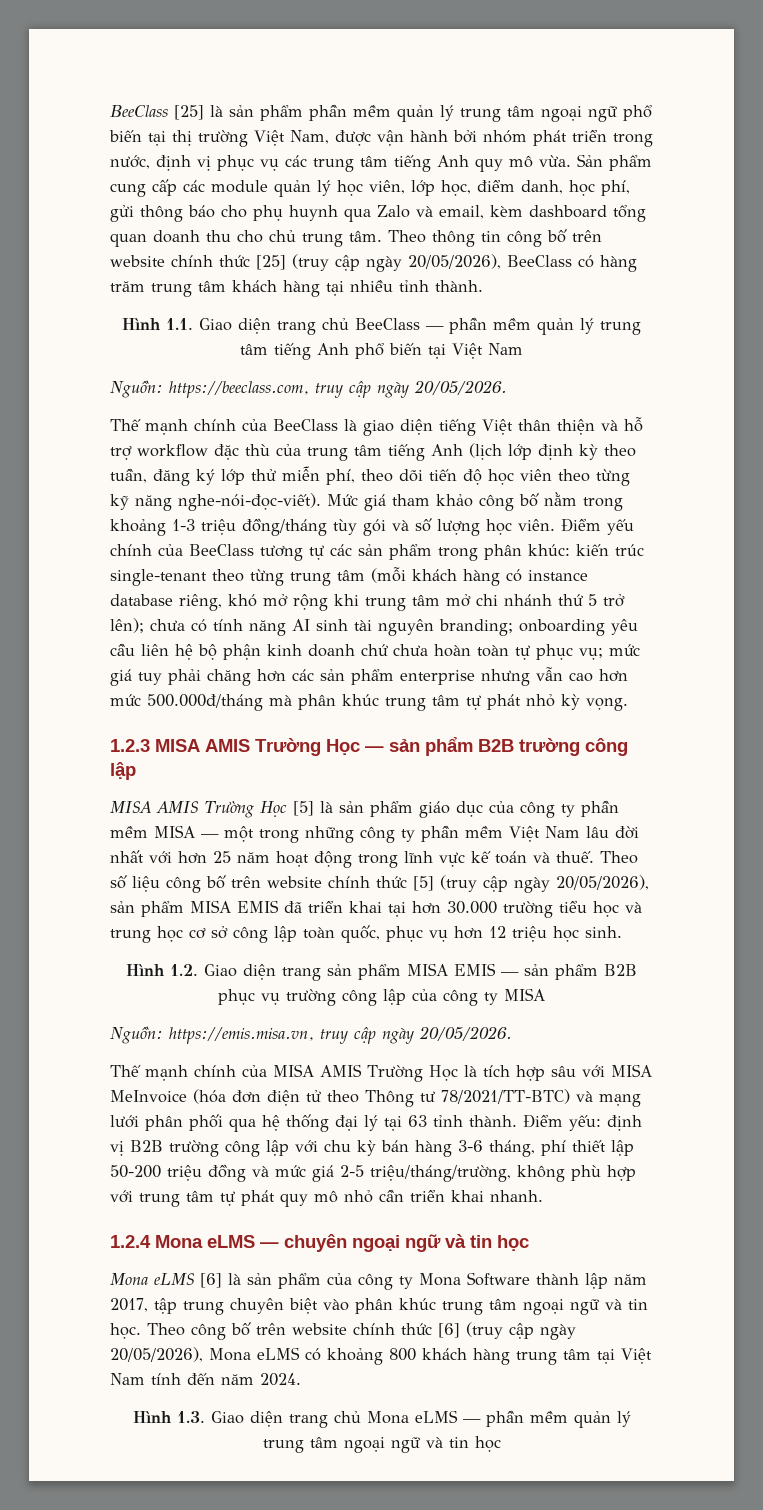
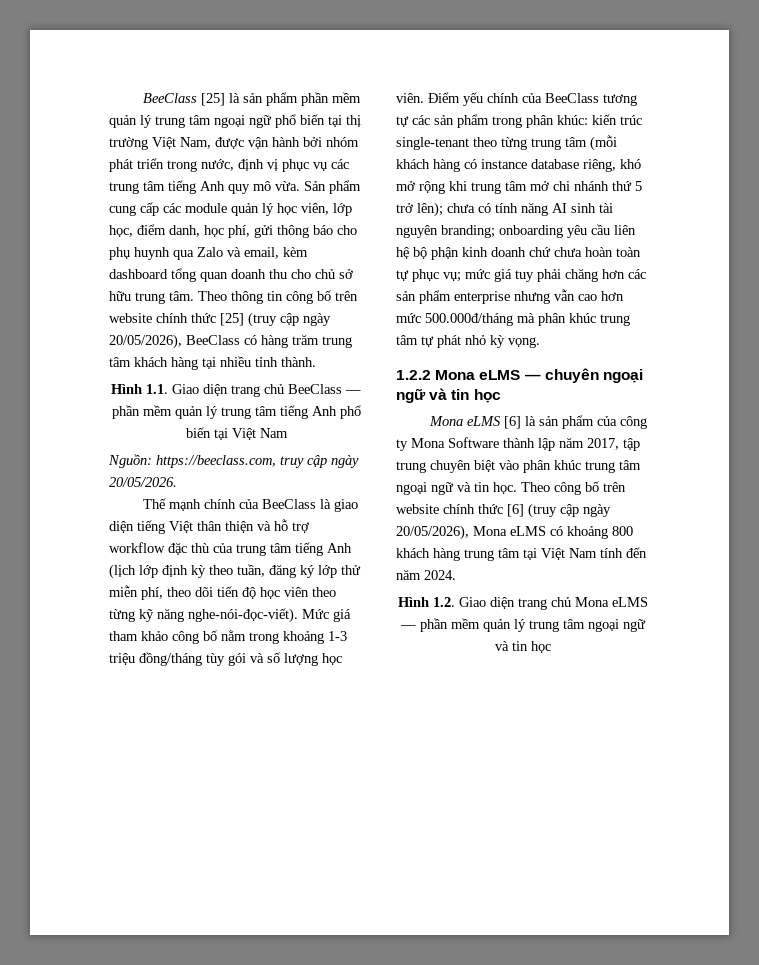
- Sản phẩm cung cấp các module quản lý học viên, lớp học, điểm danh, học phí, gửi thông báo cho phụ huynh qua Zalo và email, kèm dashboard tổng quan doanh thu cho chủ trung tâm.
+ Sản phẩm cung cấp các module quản lý học viên, lớp học, điểm danh, học phí, gửi thông báo cho phụ huynh qua Zalo và email, kèm dashboard tổng quan doanh thu cho chủ sở hữu trung tâm.
- 1.2.3 MISA AMIS Trường Học — sản phẩm B2B trường công lập
- MISA AMIS Trường Học [5] là sản phẩm giáo dục của công ty phần mềm MISA — một trong những công ty phần mềm Việt Nam lâu đời nhất với hơn 25 năm hoạt động trong lĩnh vực kế toán và thuế. Theo số liệu công bố trên website chính thức [5] (truy cập ngày 20/05/2026), sản phẩm MISA EMIS đã triển khai tại hơn 30.000 trường tiểu học và trung học cơ sở công lập toàn quốc, phục vụ hơn 12 triệu học sinh.
- Hình 1.2. Giao diện trang sản phẩm MISA EMIS — sản phẩm B2B phục vụ trường công lập của công ty MISA
- Nguồn: https://emis.misa.vn, truy cập ngày 20/05/2026.
- Thế mạnh chính của MISA AMIS Trường Học là tích hợp sâu với MISA MeInvoice (hóa đơn điện tử theo Thông tư 78/2021/TT-BTC) và mạng lưới phân phối qua hệ thống đại lý tại 63 tỉnh thành. Điểm yếu: định vị B2B trường công lập với chu kỳ bán hàng 3-6 tháng, phí thiết lập 50-200 triệu đồng và mức giá 2-5 triệu/tháng/trường, không phù hợp với trung tâm tự phát quy mô nhỏ cần triển khai nhanh.
- 1.2.4 Mona eLMS — chuyên ngoại ngữ và tin học
+ 1.2.2 Mona eLMS — chuyên ngoại ngữ và tin học
- Hình 1.3. Giao diện trang chủ Mona eLMS — phần mềm quản lý trung tâm ngoại ngữ và tin học
+ Hình 1.2. Giao diện trang chủ Mona eLMS — phần mềm quản lý trung tâm ngoại ngữ và tin học

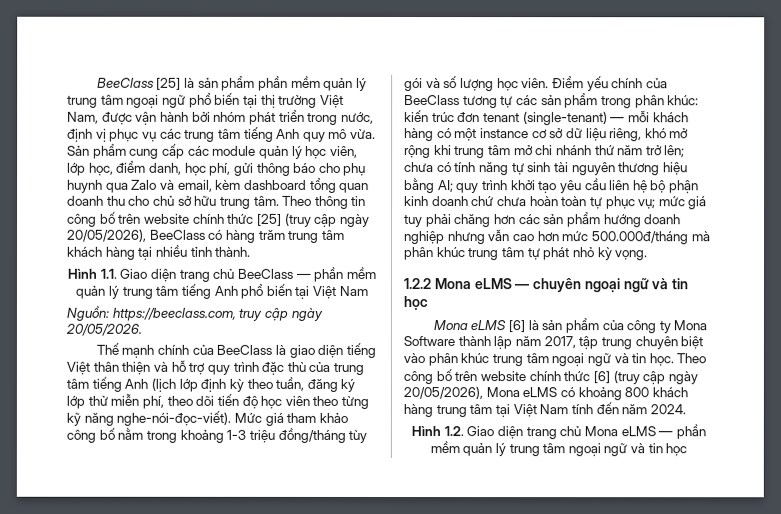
- Thế mạnh chính của BeeClass là giao diện tiếng Việt thân thiện và hỗ trợ workflow đặc thù của trung tâm tiếng Anh (lịch lớp định kỳ theo tuần, đăng ký lớp thử miễn phí, theo dõi tiến độ học viên theo từng kỹ năng nghe-nói-đọc-viết).
+ Thế mạnh chính của BeeClass là giao diện tiếng Việt thân thiện và hỗ trợ quy trình đặc thù của trung tâm tiếng Anh (lịch lớp định kỳ theo tuần, đăng ký lớp thử miễn phí, theo dõi tiến độ học viên theo từng kỹ năng nghe-nói-đọc-viết).
- kiến trúc single-tenant theo từng trung tâm (mỗi khách hàng có instance database riêng, khó mở rộng khi trung tâm mở chi nhánh thứ 5 trở lên);
+ kiến trúc đơn tenant (single-tenant) — mỗi khách hàng có một instance cơ sở dữ liệu riêng, khó mở rộng khi trung tâm mở chi nhánh thứ năm trở lên;
- chưa có tính năng AI sinh tài nguyên branding; onboarding yêu cầu liên hệ bộ phận kinh doanh chứ chưa hoàn toàn tự phục vụ;
+ chưa có tính năng tự sinh tài nguyên thương hiệu bằng AI; quy trình khởi tạo yêu cầu liên hệ bộ phận kinh doanh chứ chưa hoàn toàn tự phục vụ;
- mức giá tuy phải chăng hơn các sản phẩm enterprise nhưng vẫn cao hơn mức 500.000đ/tháng mà phân khúc trung tâm tự phát nhỏ kỳ vọng.
+ mức giá tuy phải chăng hơn các sản phẩm hướng doanh nghiệp nhưng vẫn cao hơn mức 500.000đ/tháng mà phân khúc trung tâm tự phát nhỏ kỳ vọng.

